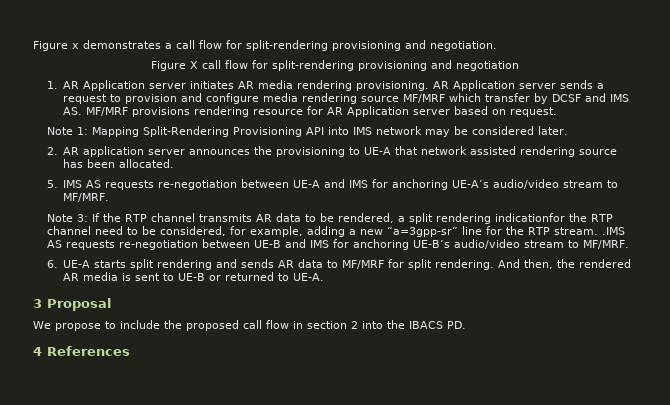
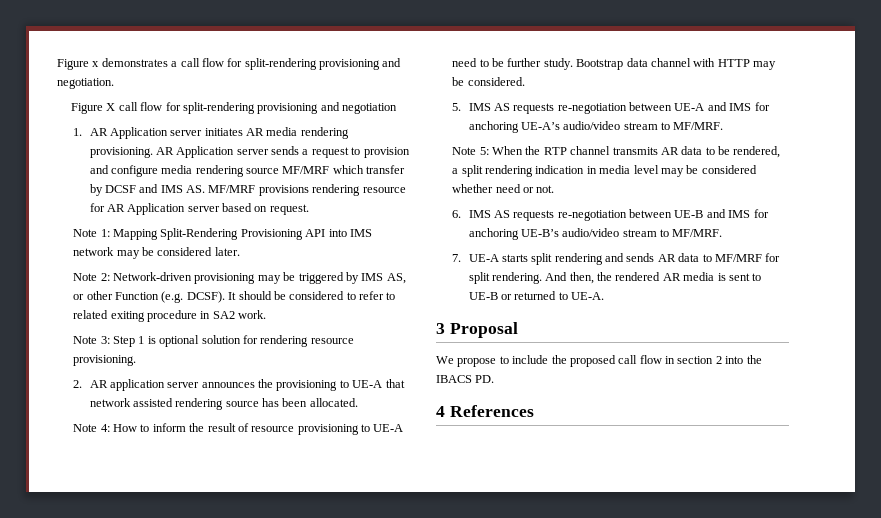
+ Note 2: Network-driven provisioning may be triggered by IMS AS, or other Function (e.g. DCSF). It should be considered to refer to related exiting procedure in SA2 work.
+ Note 3: Step 1 is optional solution for rendering resource provisioning.
+ Note 4: How to inform the result of resource provisioning to UE-A need to be further study. Bootstrap data channel with HTTP may be considered.
- Note 3: If the RTP channel transmits AR data to be rendered, a split rendering indicationfor the RTP channel need to be considered, for example, adding a new “a=3gpp-sr” line for the RTP stream. .IMS AS requests re-negotiation between UE-B and IMS for anchoring UE-B’s audio/video stream to MF/MRF.
+ Note 5: When the RTP channel transmits AR data to be rendered, a split rendering indication in media level may be considered whether need or not.
+ 6. IMS AS requests re-negotiation between UE-B and IMS for anchoring UE-B’s audio/video stream to MF/MRF.
- 6. UE-A starts split rendering and sends AR data to MF/MRF for split rendering.
+ 7. UE-A starts split rendering and sends AR data to MF/MRF for split rendering.

